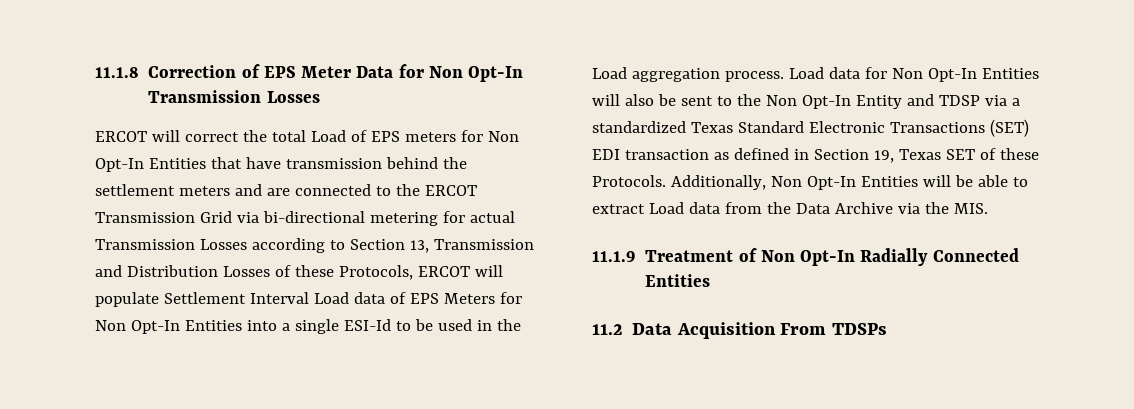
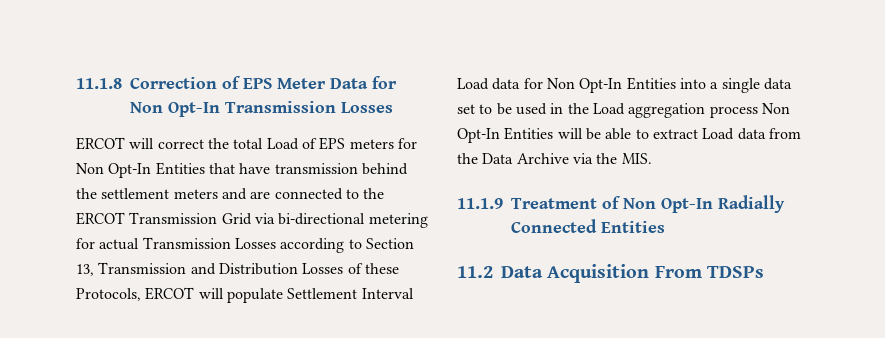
- ERCOT will correct the total Load of EPS meters for Non Opt-In Entities that have transmission behind the settlement meters and are connected to the ERCOT Transmission Grid via bi-directional metering for actual Transmission Losses according to Section 13, Transmission and Distribution Losses of these Protocols, ERCOT will populate Settlement Interval Load data of EPS Meters for Non Opt-In Entities into a single ESI-Id to be used in the Load aggregation process. Load data for Non Opt-In Entities will also be sent to the Non Opt-In Entity and TDSP via a standardized Texas Standard Electronic Transactions (SET) EDI transaction as defined in Section 19, Texas SET of these Protocols. Additionally, Non Opt-In Entities will be able to extract Load data from the Data Archive via the MIS.
+ ERCOT will correct the total Load of EPS meters for Non Opt-In Entities that have transmission behind the settlement meters and are connected to the ERCOT Transmission Grid via bi-directional metering for actual Transmission Losses according to Section 13, Transmission and Distribution Losses of these Protocols, ERCOT will populate Settlement Interval Load data for Non Opt-In Entities into a single data set to be used in the Load aggregation process Non Opt-In Entities will be able to extract Load data from the Data Archive via the MIS.

